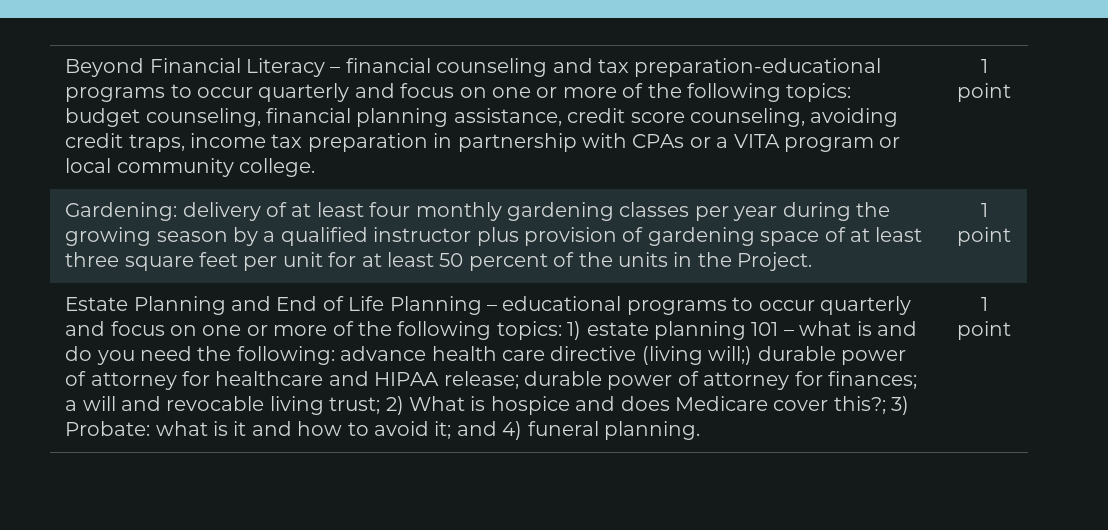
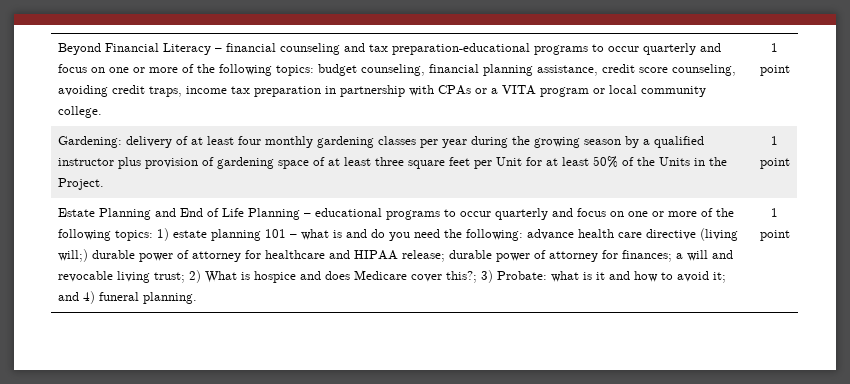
- Gardening: delivery of at least four monthly gardening classes per year during the growing season by a qualified instructor plus provision of gardening space of at least three square feet per unit for at least 50 percent of the units in the Project.
+ Gardening: delivery of at least four monthly gardening classes per year during the growing season by a qualified instructor plus provision of gardening space of at least three square feet per Unit for at least 50% of the Units in the Project.

